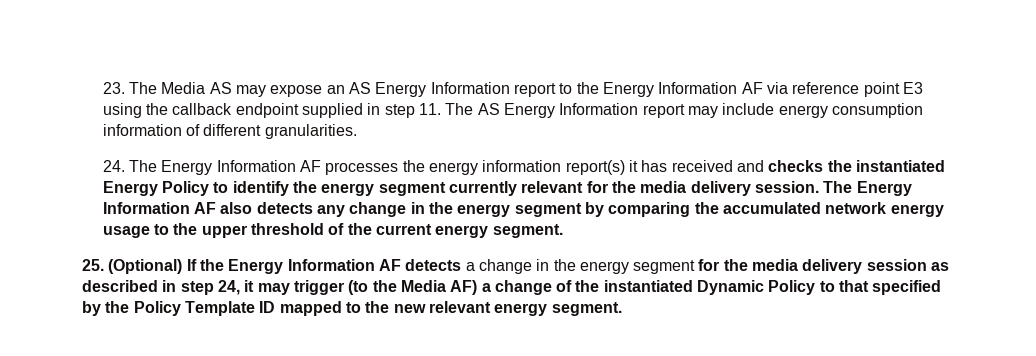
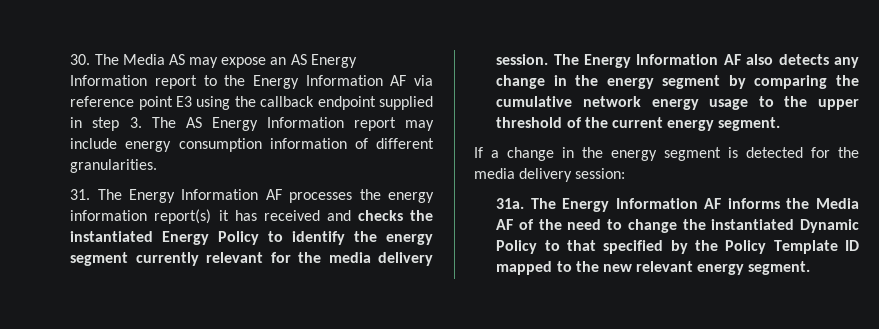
- 23. The Media AS may expose an AS Energy Information report to the Energy Information AF via reference point E3 using the callback endpoint supplied in step 11. The AS Energy Information report may include energy consumption information of different granularities.
+ 30. The Media AS may expose an AS Energy Information report to the Energy Information AF via reference point E3 using the callback endpoint supplied in step 3. The AS Energy Information report may include energy consumption information of different granularities.
- 24. The Energy Information AF processes the energy information report(s) it has received and checks the instantiated Energy Policy to identify the energy segment currently relevant for the media delivery session.
+ 31. The Energy Information AF processes the energy information report(s) it has received and checks the instantiated Energy Policy to identify the energy segment currently relevant for the media delivery session.
- The Energy Information AF also detects any change in the energy segment by comparing the accumulated network energy usage to the upper threshold of the current energy segment.
+ The Energy Information AF also detects any change in the energy segment by comparing the cumulative network energy usage to the upper threshold of the current energy segment.
- 25. (Optional) If the Energy Information AF detects a change in the energy segment for the media delivery session as described in step 24, it may trigger (to the Media AF) a change of the instantiated Dynamic Policy to that specified by the Policy Template ID mapped to the new relevant energy segment.
+ If a change in the energy segment is detected for the media delivery session:
+ 31a. The Energy Information AF informs the Media AF of the need to change the instantiated Dynamic Policy to that specified by the Policy Template ID mapped to the new relevant energy segment.

